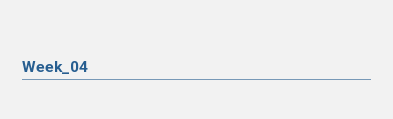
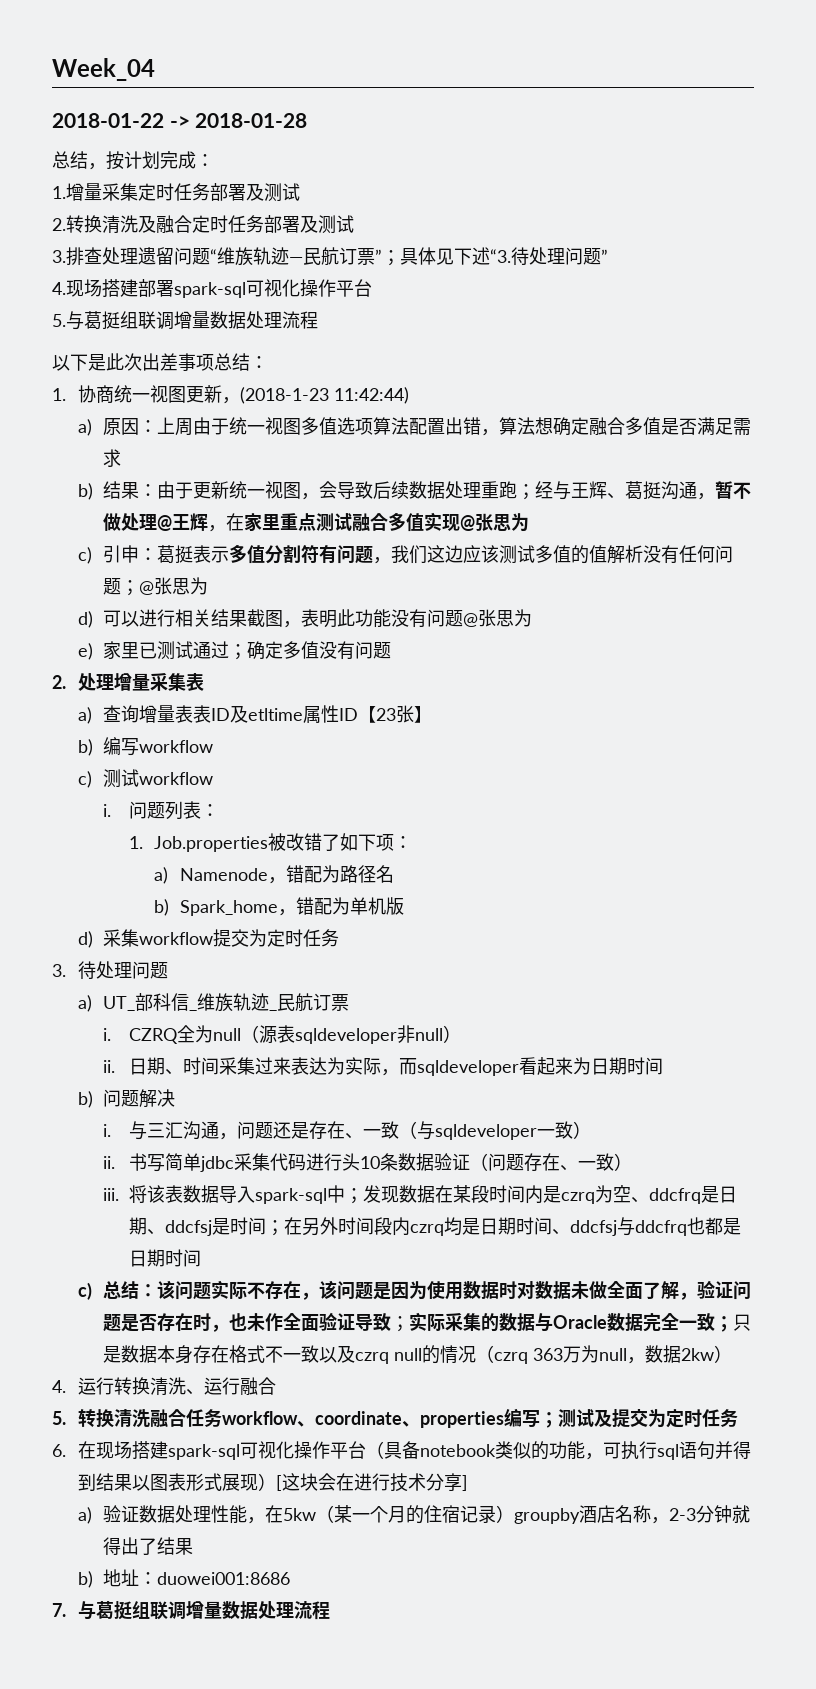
+ 2018-01-22 -> 2018-01-28
+ 总结，按计划完成：
+ 1.增量采集定时任务部署及测试
+ 2.转换清洗及融合定时任务部署及测试
+ 3.排查处理遗留问题“维族轨迹—民航订票”；具体见下述“3.待处理问题”
+ 4.现场搭建部署spark-sql可视化操作平台
+ 5.与葛挺组联调增量数据处理流程
+ 以下是此次出差事项总结：
+ 1.协商统一视图更新，(2018-1-23 11:42:44)
+ a)原因：上周由于统一视图多值选项算法配置出错，算法想确定融合多值是否满足需求
+ b)结果：由于更新统一视图，会导致后续数据处理重跑；经与王辉、葛挺沟通，暂不做处理@王辉，在家里重点测试融合多值实现@张思为
+ c)引申：葛挺表示多值分割符有问题，我们这边应该测试多值的值解析没有任何问题；@张思为
+ d)可以进行相关结果截图，表明此功能没有问题@张思为
+ e)家里已测试通过；确定多值没有问题
+ 2.处理增量采集表
+ a)查询增量表表ID及etltime属性ID【23张】
+ b)编写workflow
+ c)测试workflow
+ i.问题列表：
+ 1. Job.properties被改错了如下项：
+ a) Namenode，错配为路径名
+ b) Spark_home，错配为单机版
+ d)采集workflow提交为定时任务
+ 3.待处理问题
+ a) UT_部科信_维族轨迹_民航订票
+ i. CZRQ全为null（源表sqldeveloper非null）
+ ii.日期、时间采集过来表达为实际，而sqldeveloper看起来为日期时间
+ b)问题解决
+ i.与三汇沟通，问题还是存在、一致（与sqldeveloper一致）
+ ii.书写简单jdbc采集代码进行头10条数据验证（问题存在、一致）
+ iii.将该表数据导入spark-sql中；发现数据在某段时间内是czrq为空、ddcfrq是日期、ddcfsj是时间；在另外时间段内czrq均是日期时间、ddcfsj与ddcfrq也都是日期时间
+ c)总结：该问题实际不存在，该问题是因为使用数据时对数据未做全面了解，验证问题是否存在时，也未作全面验证导致；实际采集的数据与Oracle数据完全一致；只是数据本身存在格式不一致以及czrq null的情况（czrq 363万为null，数据2kw）
+ 4.运行转换清洗、运行融合
+ 5.转换清洗融合任务workflow、coordinate、properties编写；测试及提交为定时任务
+ 6.在现场搭建spark-sql可视化操作平台（具备notebook类似的功能，可执行sql语句并得到结果以图表形式展现）[这块会在进行技术分享]
+ a)验证数据处理性能，在5kw（某一个月的住宿记录）groupby酒店名称，2-3分钟就得出了结果
+ b)地址：duowei001:8686
+ 7.与葛挺组联调增量数据处理流程

